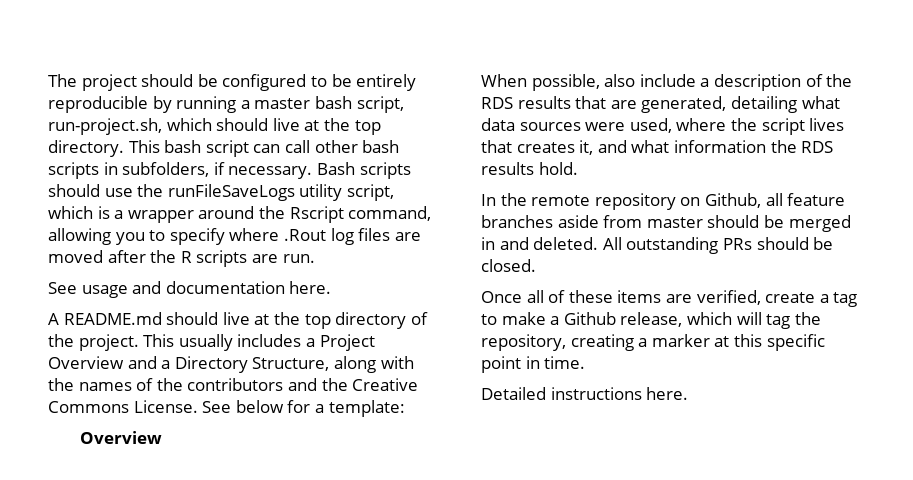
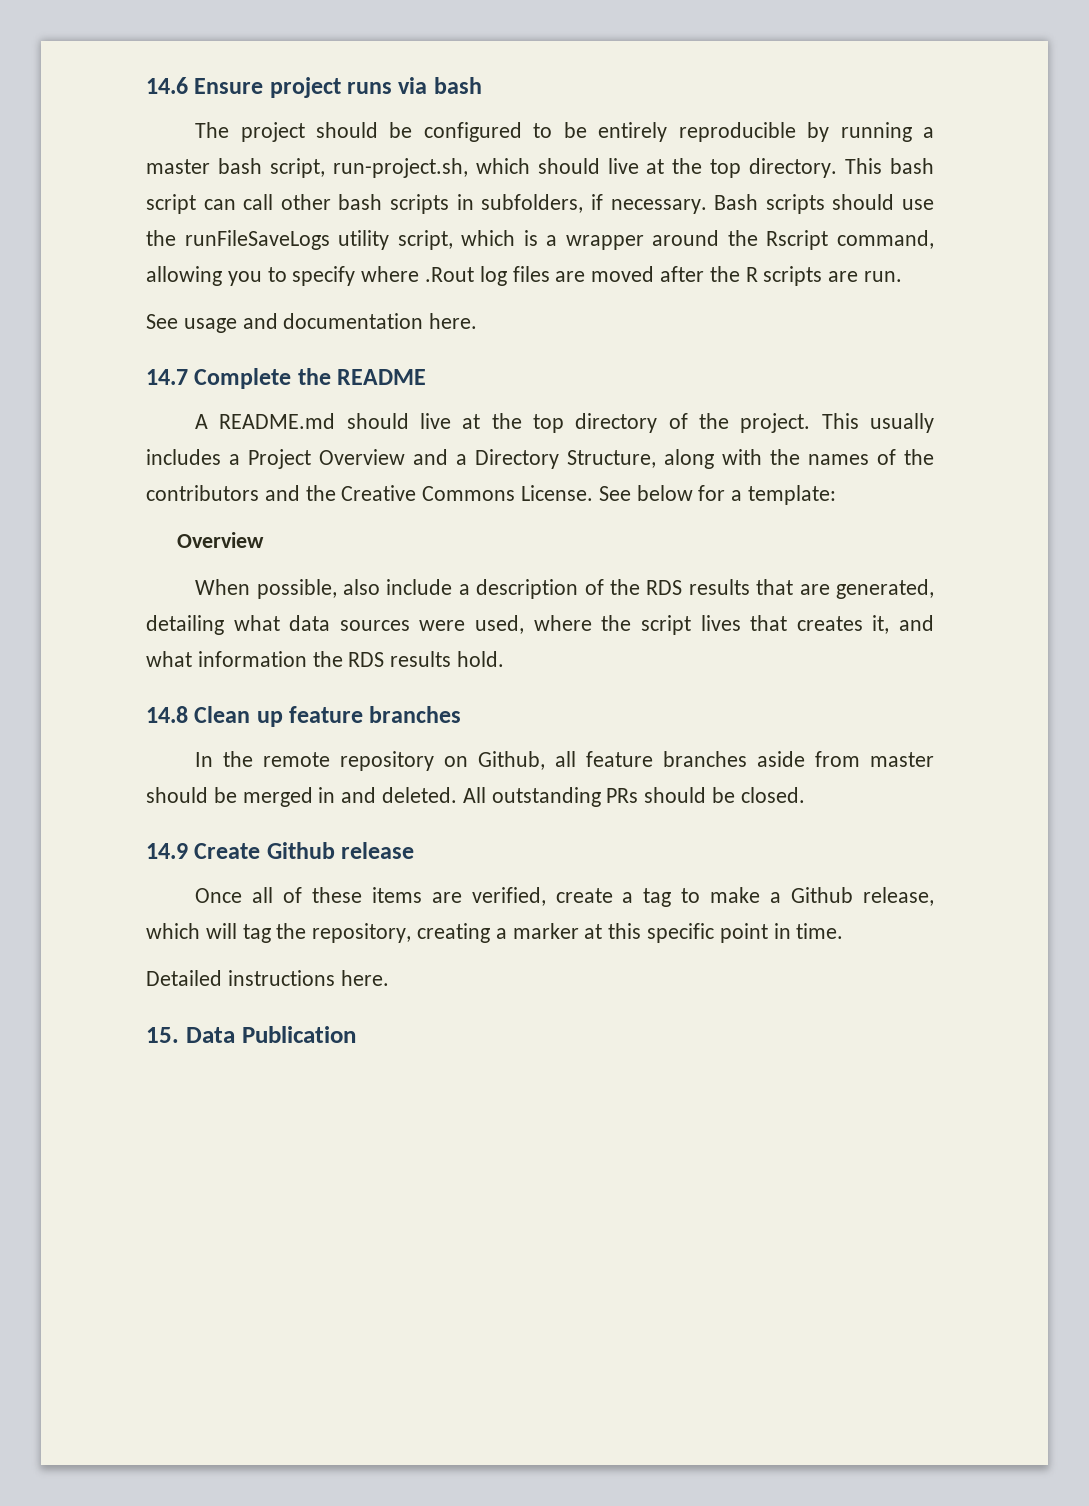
+ 14.6 Ensure project runs via bash
+ 14.7 Complete the README
+ 14.8 Clean up feature branches
+ 14.9 Create Github release
+ 15. Data Publication

